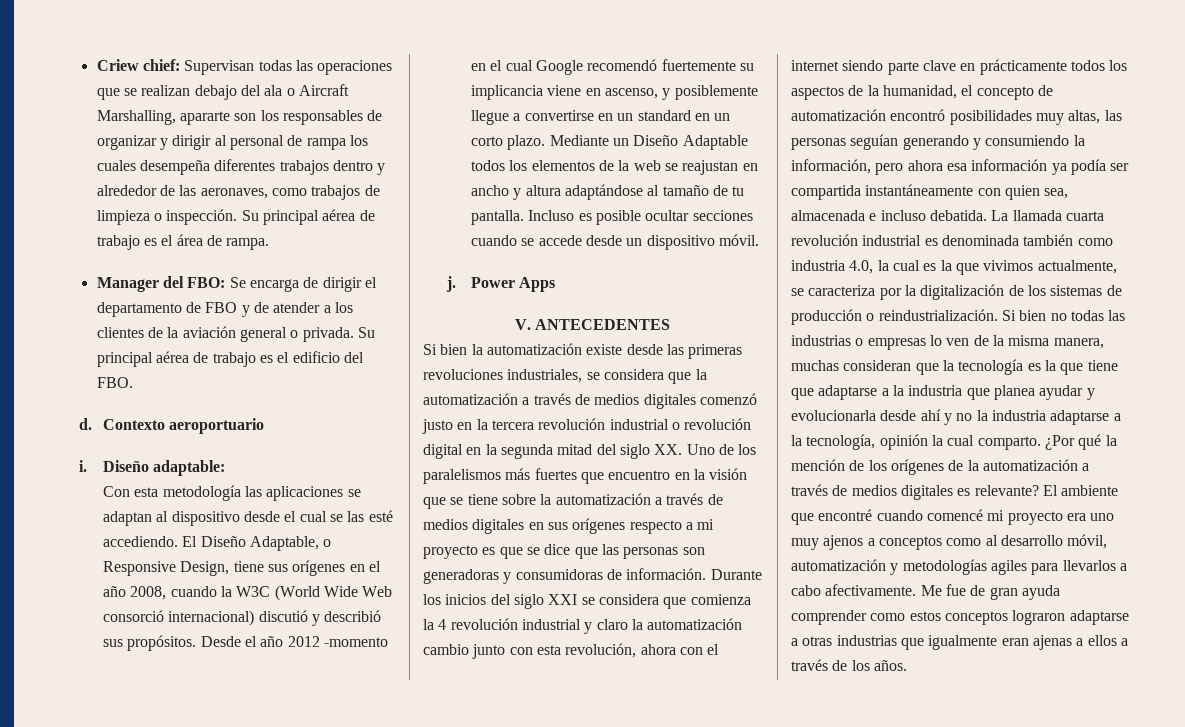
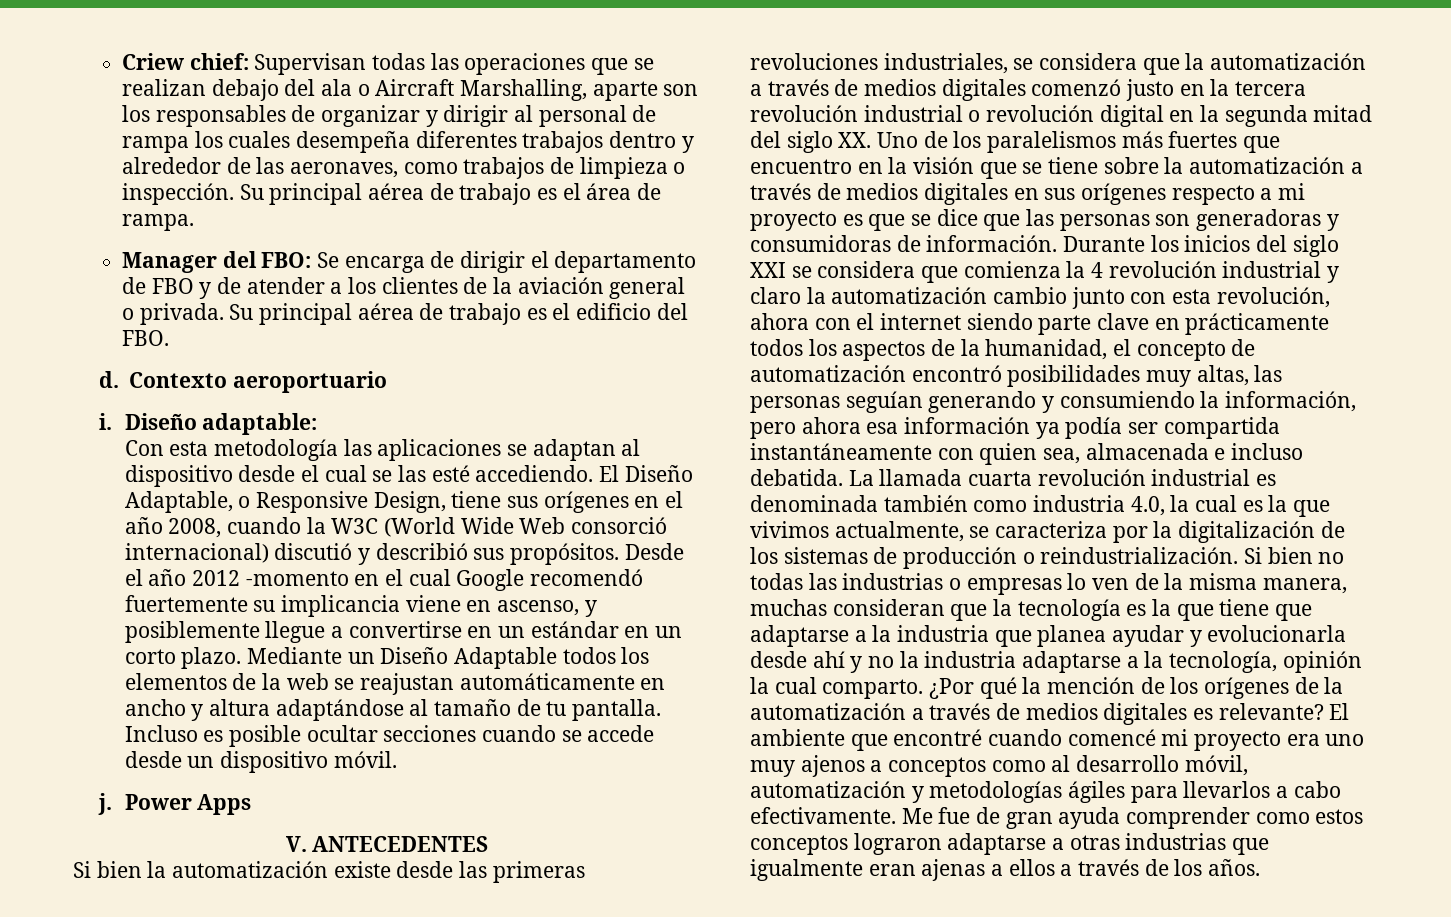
- Criew chief: Supervisan todas las operaciones que se realizan debajo del ala o Aircraft Marshalling, apararte son los responsables de organizar y dirigir al personal de rampa los cuales desempeña diferentes trabajos dentro y alrededor de las aeronaves, como trabajos de limpieza o inspección.
+ Criew chief: Supervisan todas las operaciones que se realizan debajo del ala o Aircraft Marshalling, aparte son los responsables de organizar y dirigir al personal de rampa los cuales desempeña diferentes trabajos dentro y alrededor de las aeronaves, como trabajos de limpieza o inspección.
- Desde el año 2012 -momento en el cual Google recomendó fuertemente su implicancia viene en ascenso, y posiblemente llegue a convertirse en un standard en un corto plazo.
+ Desde el año 2012 -momento en el cual Google recomendó fuertemente su implicancia viene en ascenso, y posiblemente llegue a convertirse en un estándar en un corto plazo.
- Mediante un Diseño Adaptable todos los elementos de la web se reajustan en ancho y altura adaptándose al tamaño de tu pantalla.
+ Mediante un Diseño Adaptable todos los elementos de la web se reajustan automáticamente en ancho y altura adaptándose al tamaño de tu pantalla.
- El ambiente que encontré cuando comencé mi proyecto era uno muy ajenos a conceptos como al desarrollo móvil, automatización y metodologías agiles para llevarlos a cabo afectivamente.
+ El ambiente que encontré cuando comencé mi proyecto era uno muy ajenos a conceptos como al desarrollo móvil, automatización y metodologías ágiles para llevarlos a cabo efectivamente.

